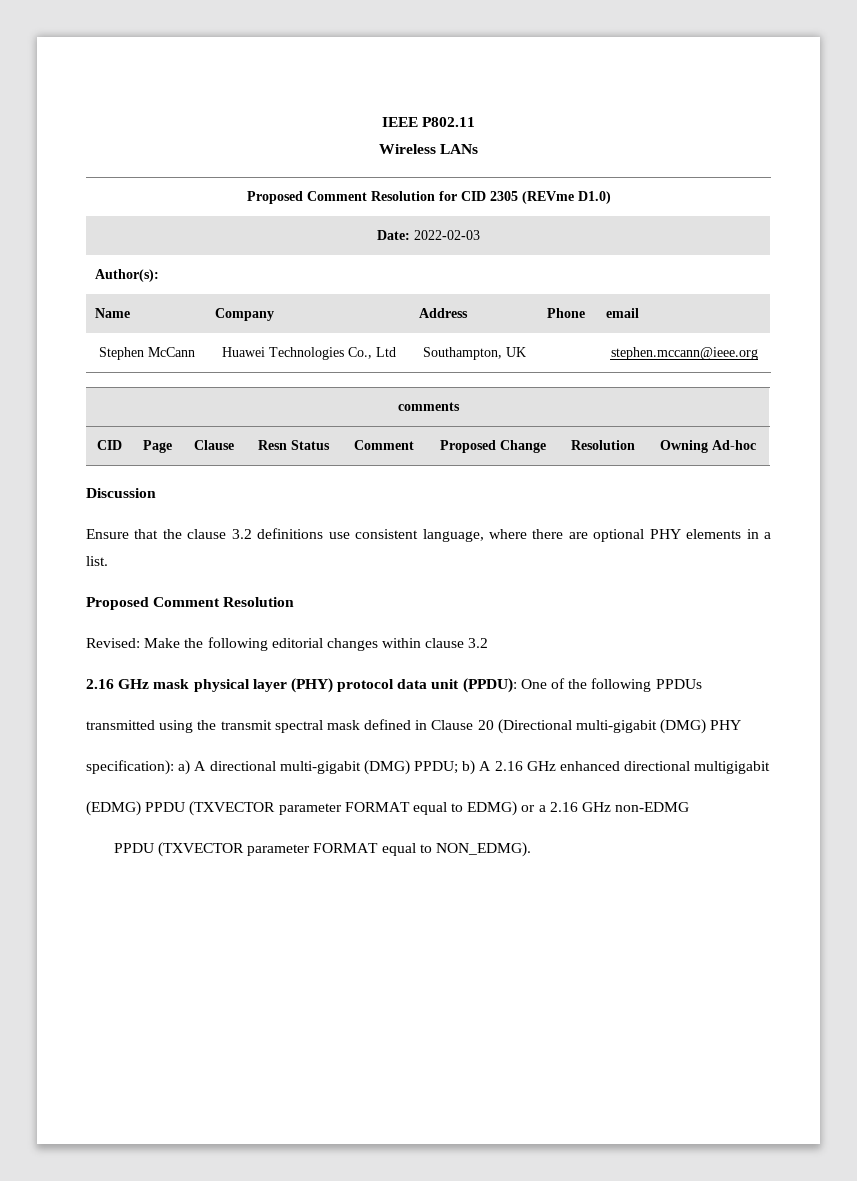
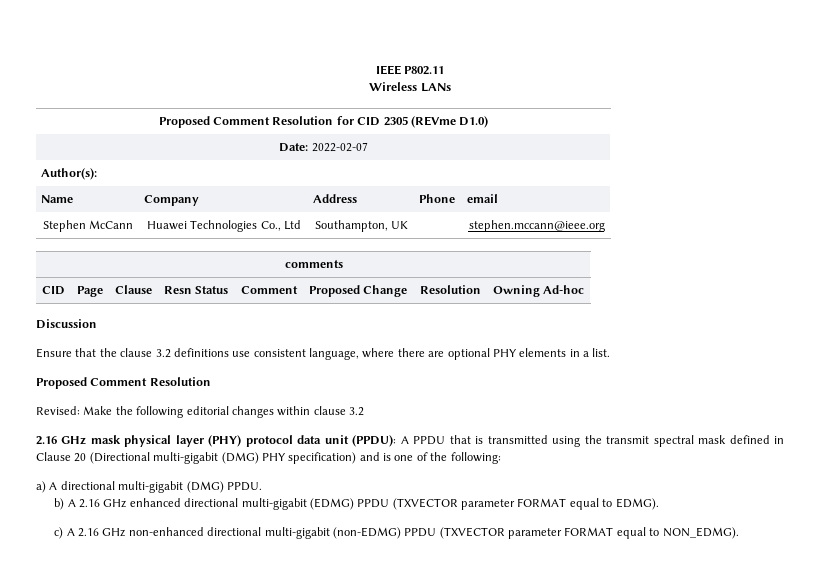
- Date: 2022-02-03
+ Date: 2022-02-07
- 2.16 GHz mask physical layer (PHY) protocol data unit (PPDU): One of the following PPDUs
- transmitted using the transmit spectral mask defined in Clause 20 (Directional multi-gigabit (DMG) PHY
- specification): a) A directional multi-gigabit (DMG) PPDU; b) A 2.16 GHz enhanced directional multigigabit
- (EDMG) PPDU (TXVECTOR parameter FORMAT equal to EDMG) or a 2.16 GHz non-EDMG
- PPDU (TXVECTOR parameter FORMAT equal to NON_EDMG).
+ 2.16 GHz mask physical layer (PHY) protocol data unit (PPDU): A PPDU that is transmitted using the transmit spectral mask defined in Clause 20 (Directional multi-gigabit (DMG) PHY specification) and is one of the following:
+ a) A directional multi-gigabit (DMG) PPDU.
+ b) A 2.16 GHz enhanced directional multi-gigabit (EDMG) PPDU (TXVECTOR parameter FORMAT equal to EDMG).
+ c) A 2.16 GHz non-enhanced directional multi-gigabit (non-EDMG) PPDU (TXVECTOR parameter FORMAT equal to NON_EDMG).

